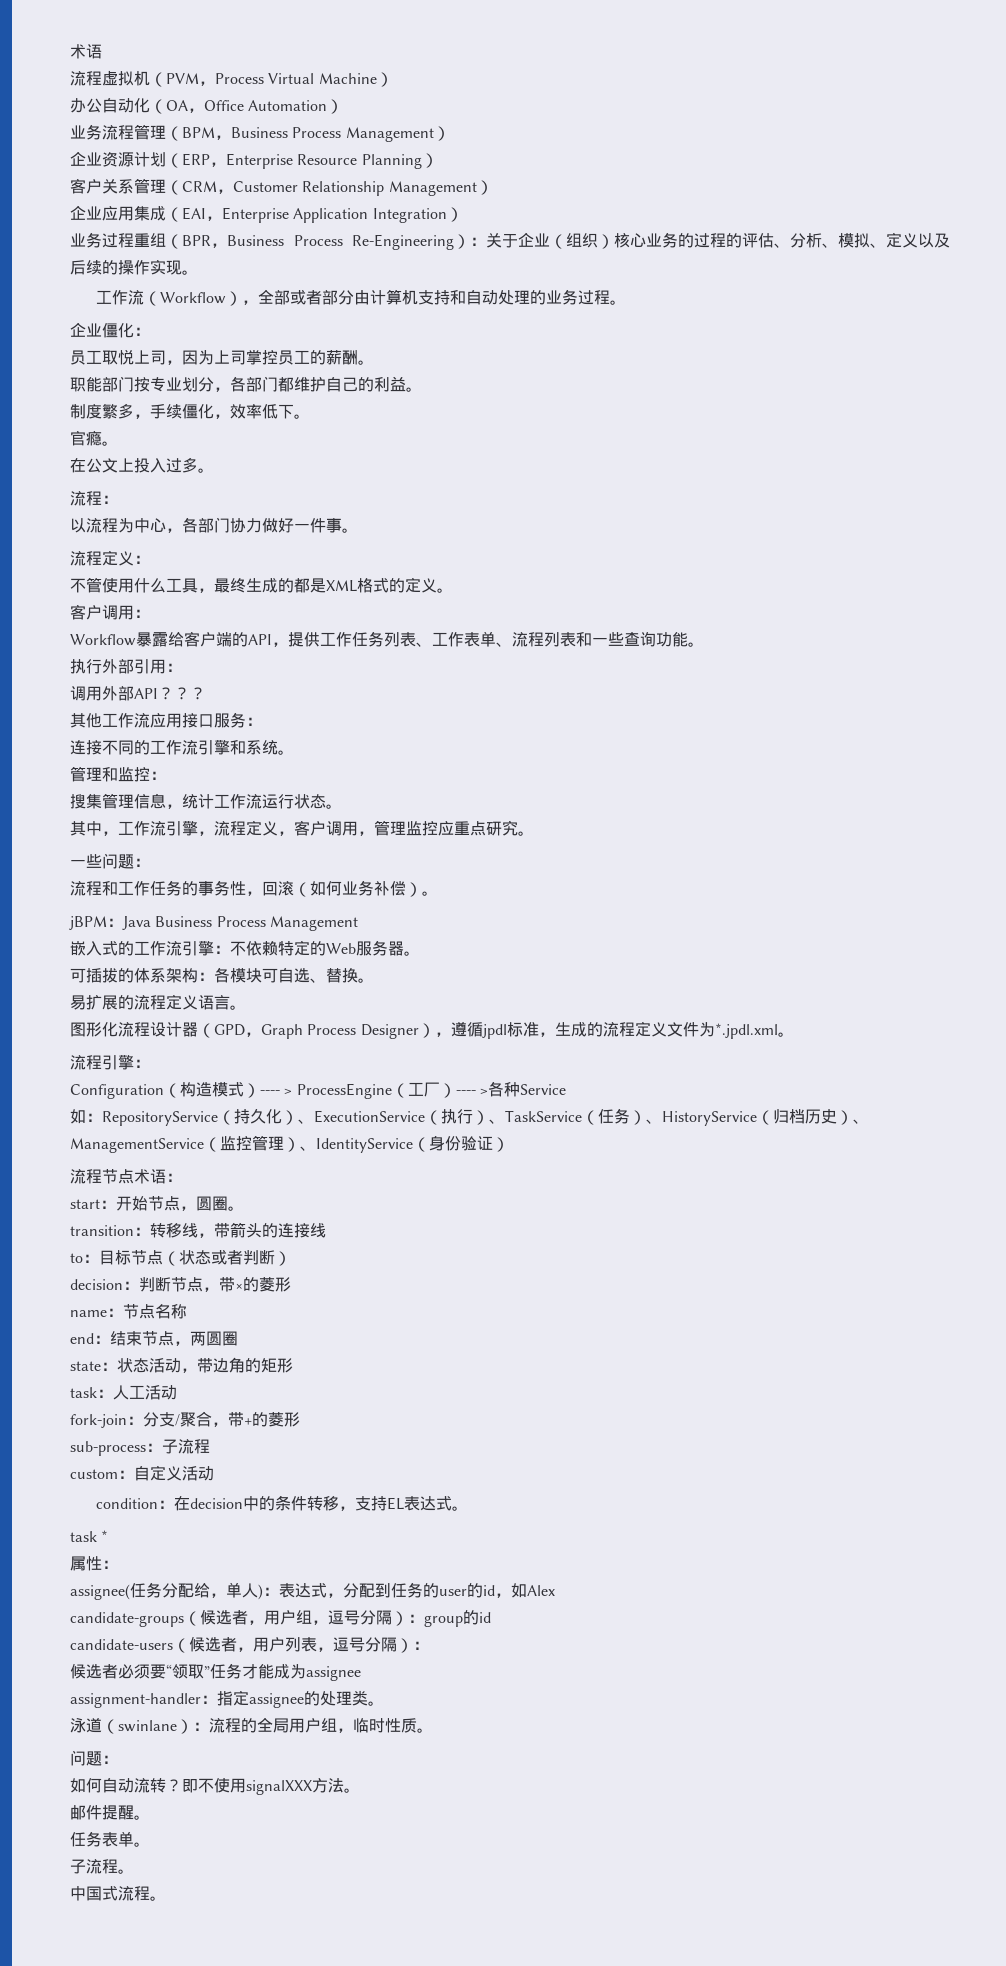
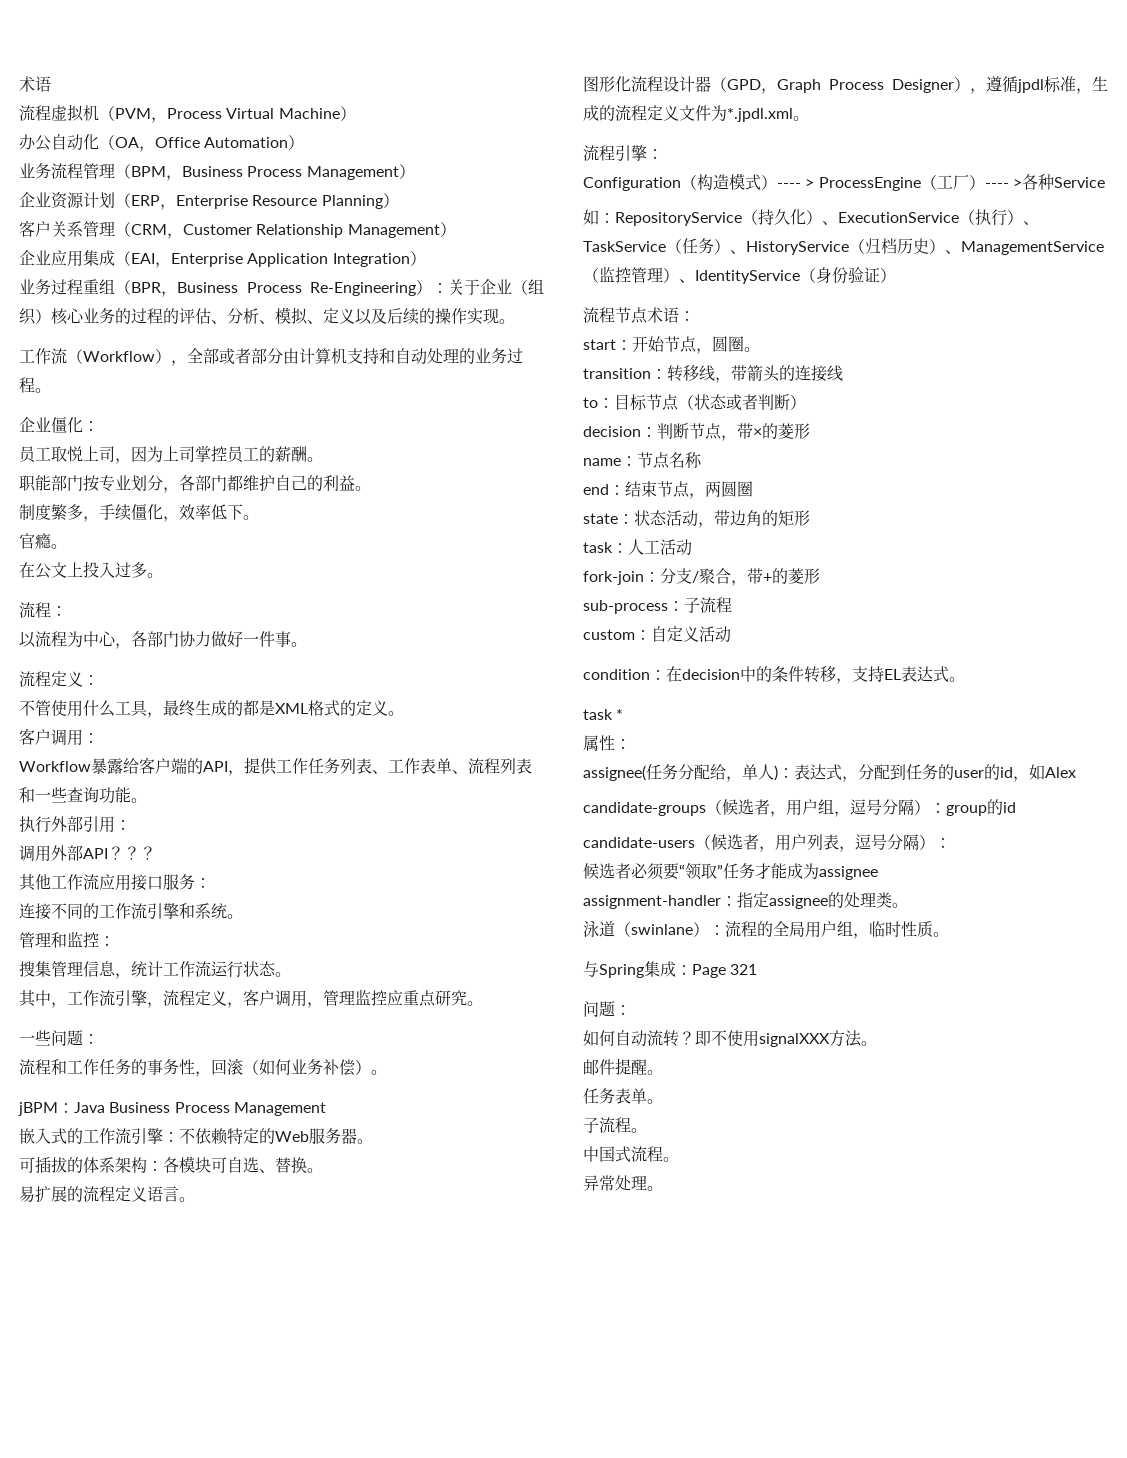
+ 与Spring集成：Page 321
+ 异常处理。

